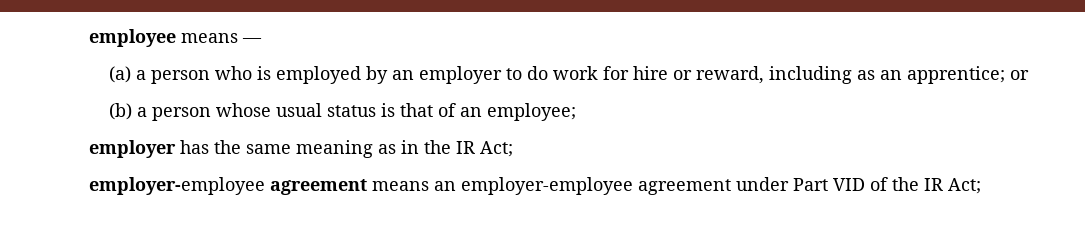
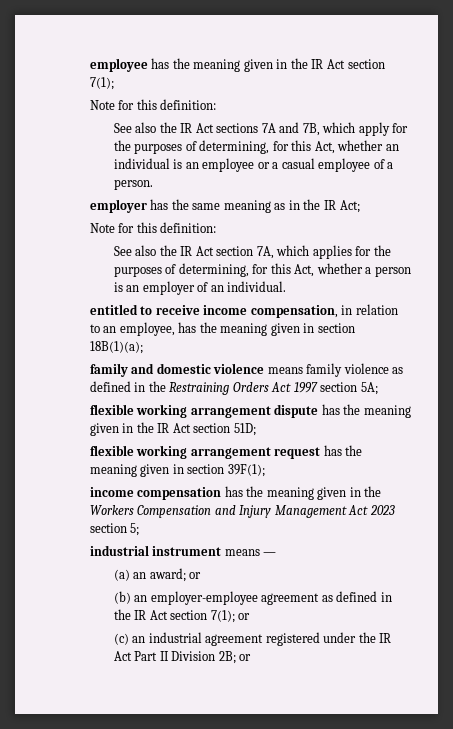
- employee means —
- (a) a person who is employed by an employer to do work for hire or reward, including as an apprentice; or
- (b) a person whose usual status is that of an employee;
+ employee has the meaning given in the IR Act section 7(1);
+ Note for this definition:
+ See also the IR Act sections 7A and 7B, which apply for the purposes of determining, for this Act, whether an individual is an employee or a casual employee of a person.
  employer has the same meaning as in the IR Act;
- employer-employee agreement means an employer-employee agreement under Part VID of the IR Act;
+ Note for this definition:
+ See also the IR Act section 7A, which applies for the purposes of determining, for this Act, whether a person is an employer of an individual.
+ entitled to receive income compensation, in relation to an employee, has the meaning given in section 18B(1)(a);
+ family and domestic violence means family violence as defined in the Restraining Orders Act 1997 section 5A;
+ flexible working arrangement dispute has the meaning given in the IR Act section 51D;
+ flexible working arrangement request has the meaning given in section 39F(1);
+ income compensation has the meaning given in the Workers Compensation and Injury Management Act 2023 section 5;
+ industrial instrument means —
+ (a) an award; or
+ (b) an employer-employee agreement as defined in the IR Act section 7(1); or
+ (c) an industrial agreement registered under the IR Act Part II Division 2B; or

